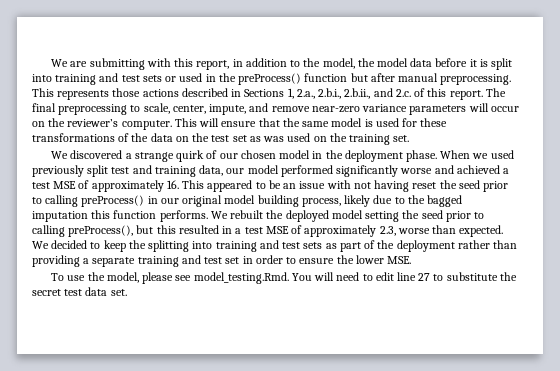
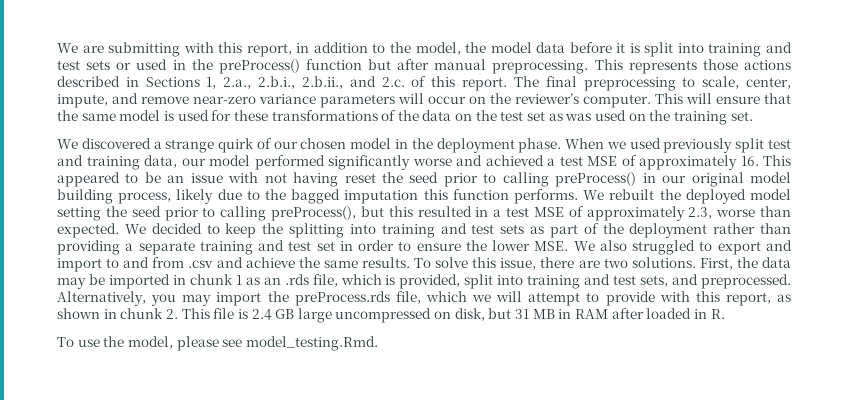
- We decided to keep the splitting into training and test sets as part of the deployment rather than providing a separate training and test set in order to ensure the lower MSE.
+ We decided to keep the splitting into training and test sets as part of the deployment rather than providing a separate training and test set in order to ensure the lower MSE. We also struggled to export and import to and from .csv and achieve the same results. To solve this issue, there are two solutions. First, the data may be imported in chunk 1 as an .rds file, which is provided, split into training and test sets, and preprocessed. Alternatively, you may import the preProcess.rds file, which we will attempt to provide with this report, as shown in chunk 2. This file is 2.4 GB large uncompressed on disk, but 31 MB in RAM after loaded in R.
- To use the model, please see model_testing.Rmd. You will need to edit line 27 to substitute the secret test data set.
+ To use the model, please see model_testing.Rmd.

